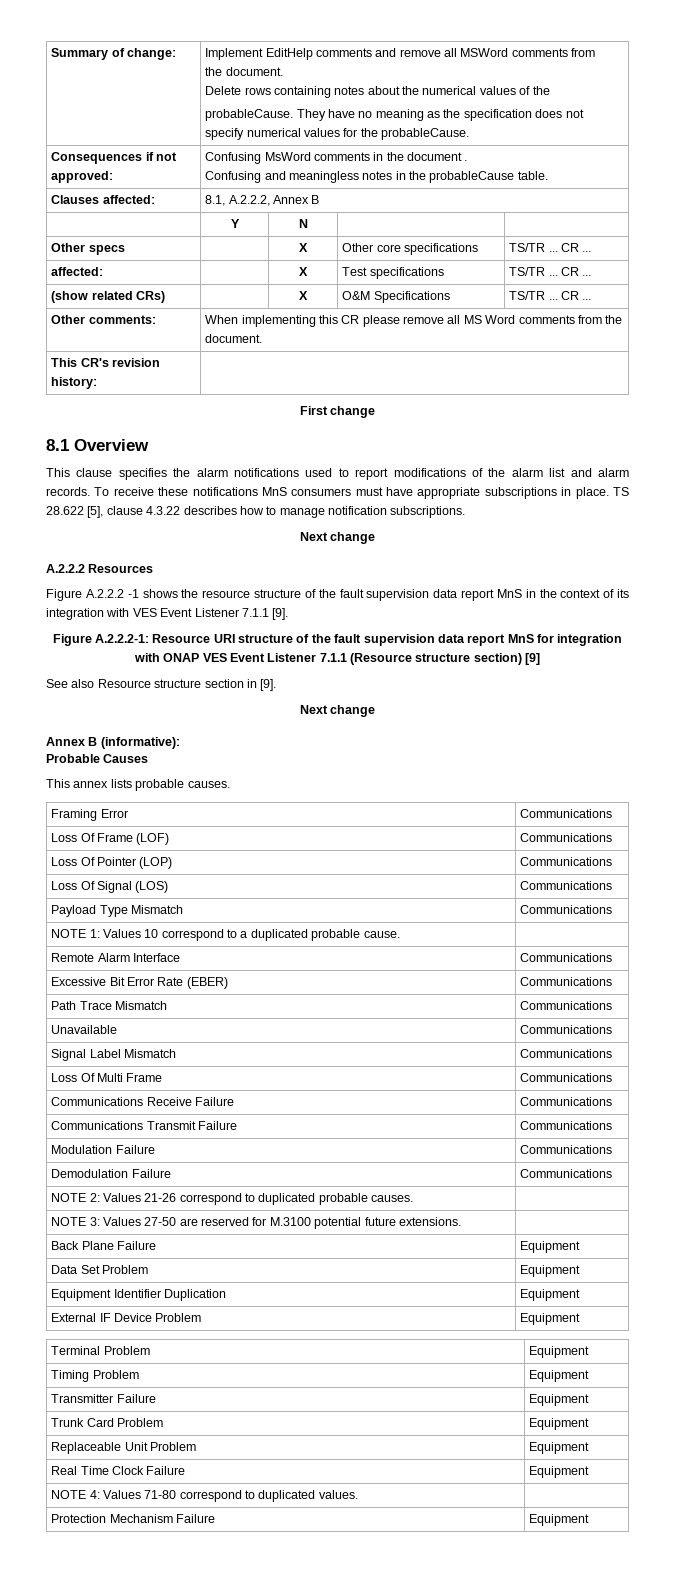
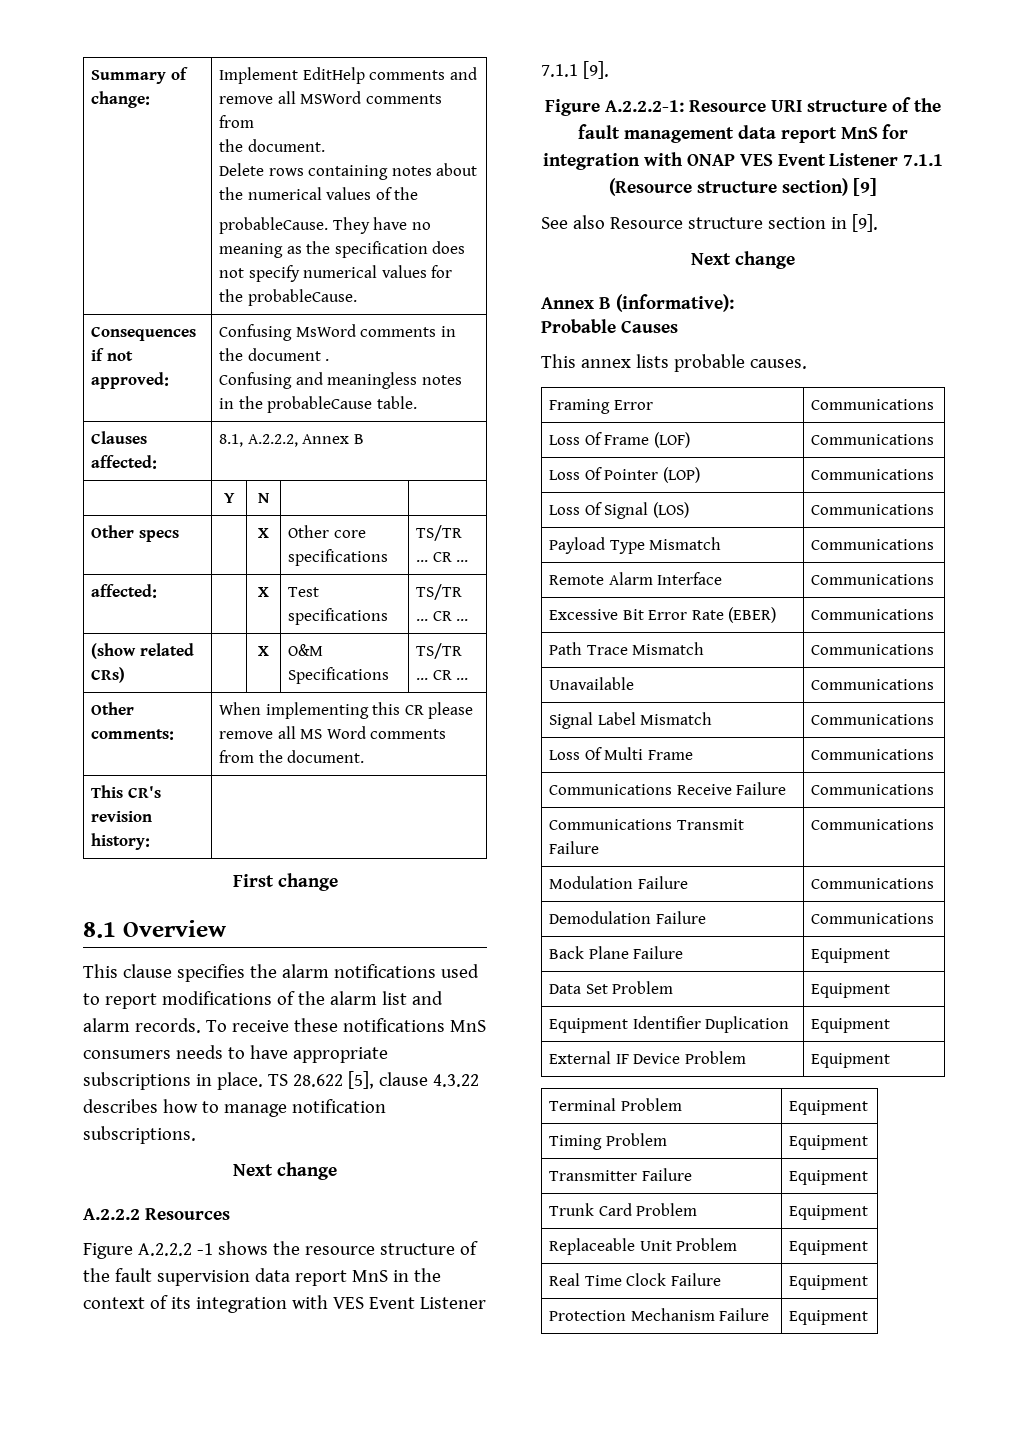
- To receive these notifications MnS consumers must have appropriate subscriptions in place.
+ To receive these notifications MnS consumers needs to have appropriate subscriptions in place.
- Figure A.2.2.2-1: Resource URI structure of the fault supervision data report MnS for integration with ONAP VES Event Listener 7.1.1 (Resource structure section) [9]
+ Figure A.2.2.2-1: Resource URI structure of the fault management data report MnS for integration with ONAP VES Event Listener 7.1.1 (Resource structure section) [9]
- NOTE 1: Values 10 correspond to a duplicated probable cause. |
- NOTE 2: Values 21-26 correspond to duplicated probable causes. |
- NOTE 3: Values 27-50 are reserved for M.3100 potential future extensions. |
- NOTE 4: Values 71-80 correspond to duplicated values. |

